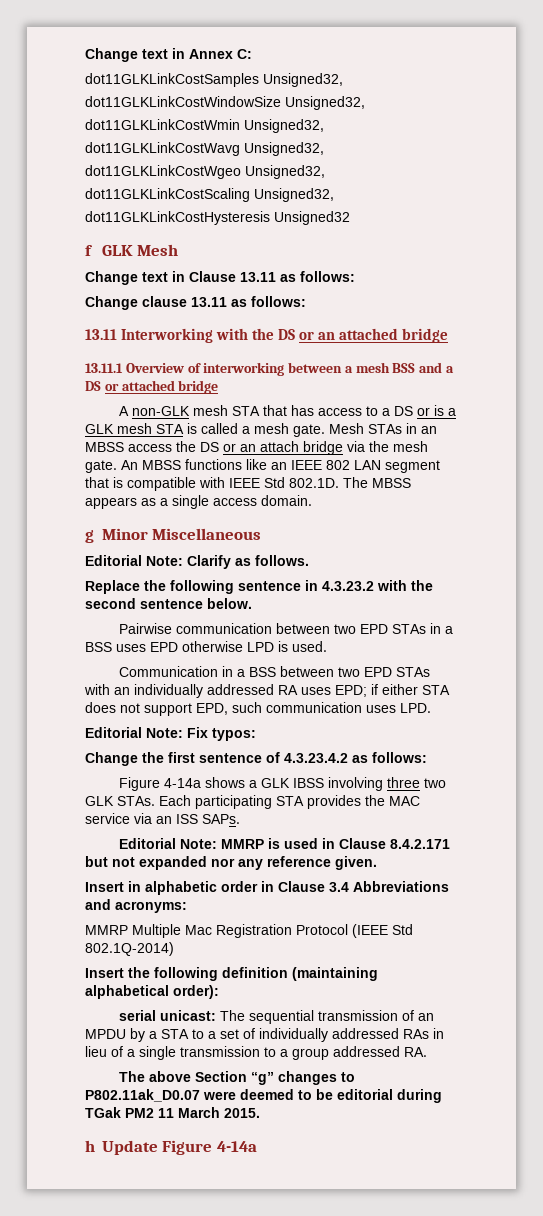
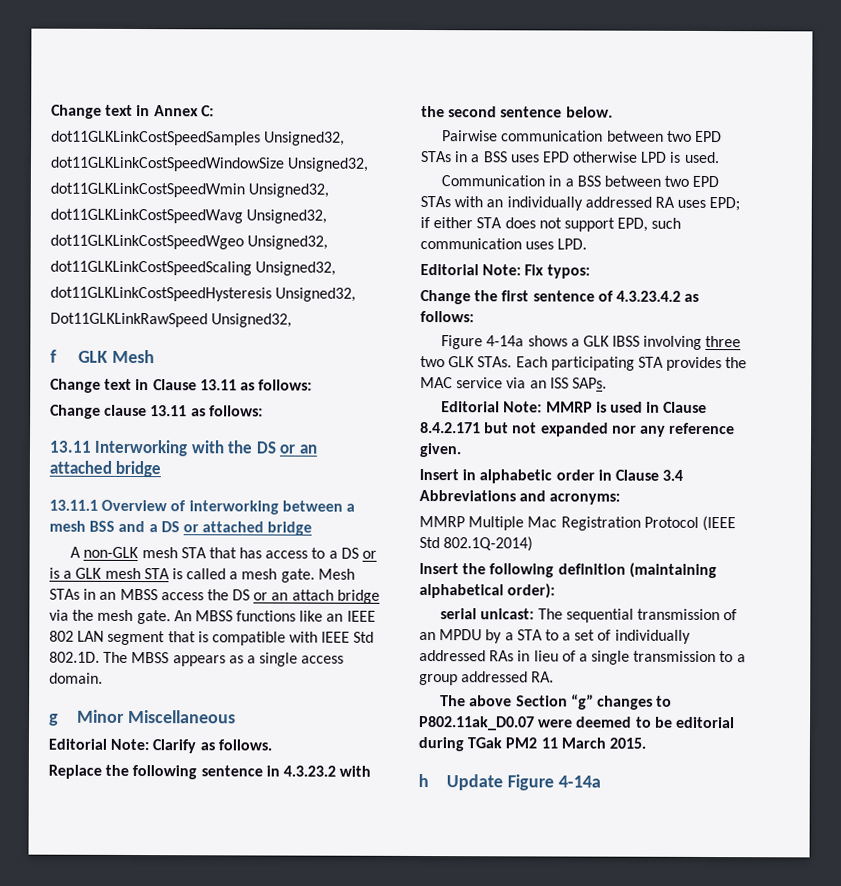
- dot11GLKLinkCostSamples Unsigned32,
- dot11GLKLinkCostWindowSize Unsigned32,
- dot11GLKLinkCostWmin Unsigned32,
- dot11GLKLinkCostWavg Unsigned32,
- dot11GLKLinkCostWgeo Unsigned32,
- dot11GLKLinkCostScaling Unsigned32,
- dot11GLKLinkCostHysteresis Unsigned32
+ dot11GLKLinkCostSpeedSamples Unsigned32,
+ dot11GLKLinkCostSpeedWindowSize Unsigned32,
+ dot11GLKLinkCostSpeedWmin Unsigned32,
+ dot11GLKLinkCostSpeedWavg Unsigned32,
+ dot11GLKLinkCostSpeedWgeo Unsigned32,
+ dot11GLKLinkCostSpeedScaling Unsigned32,
+ dot11GLKLinkCostSpeedHysteresis Unsigned32,
+ Dot11GLKLinkRawSpeed Unsigned32,

